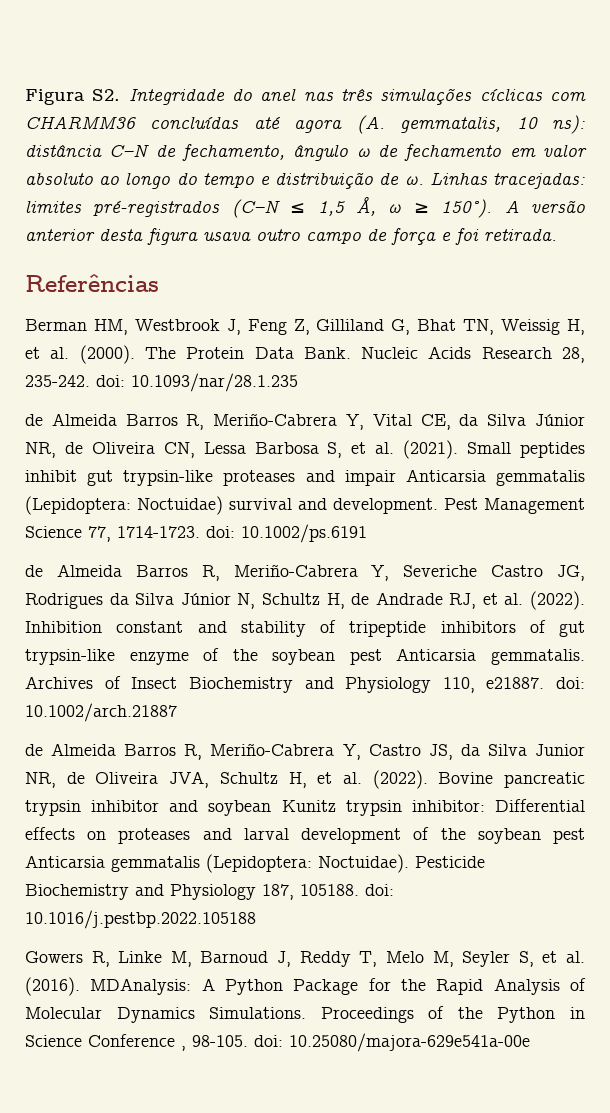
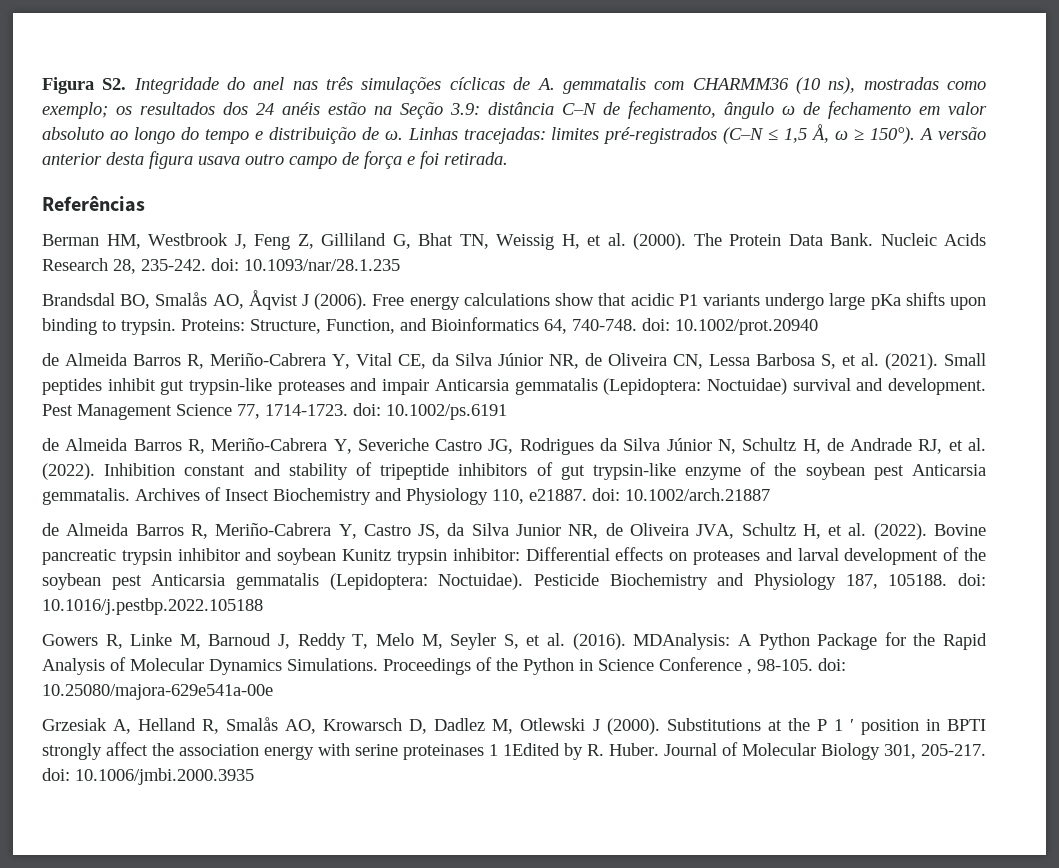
- Figura S2. Integridade do anel nas três simulações cíclicas com CHARMM36 concluídas até agora (A. gemmatalis, 10 ns): distância C–N de fechamento, ângulo ω de fechamento em valor absoluto ao longo do tempo e distribuição de ω.
+ Figura S2. Integridade do anel nas três simulações cíclicas de A. gemmatalis com CHARMM36 (10 ns), mostradas como exemplo; os resultados dos 24 anéis estão na Seção 3.9: distância C–N de fechamento, ângulo ω de fechamento em valor absoluto ao longo do tempo e distribuição de ω.
+ Brandsdal BO, Smalås AO, Åqvist J (2006). Free energy calculations show that acidic P1 variants undergo large pKa shifts upon binding to trypsin. Proteins: Structure, Function, and Bioinformatics 64, 740-748. doi: 10.1002/prot.20940
+ Grzesiak A, Helland R, Smalås AO, Krowarsch D, Dadlez M, Otlewski J (2000). Substitutions at the P 1 ′ position in BPTI strongly affect the association energy with serine proteinases 1 1Edited by R. Huber. Journal of Molecular Biology 301, 205-217. doi: 10.1006/jmbi.2000.3935

